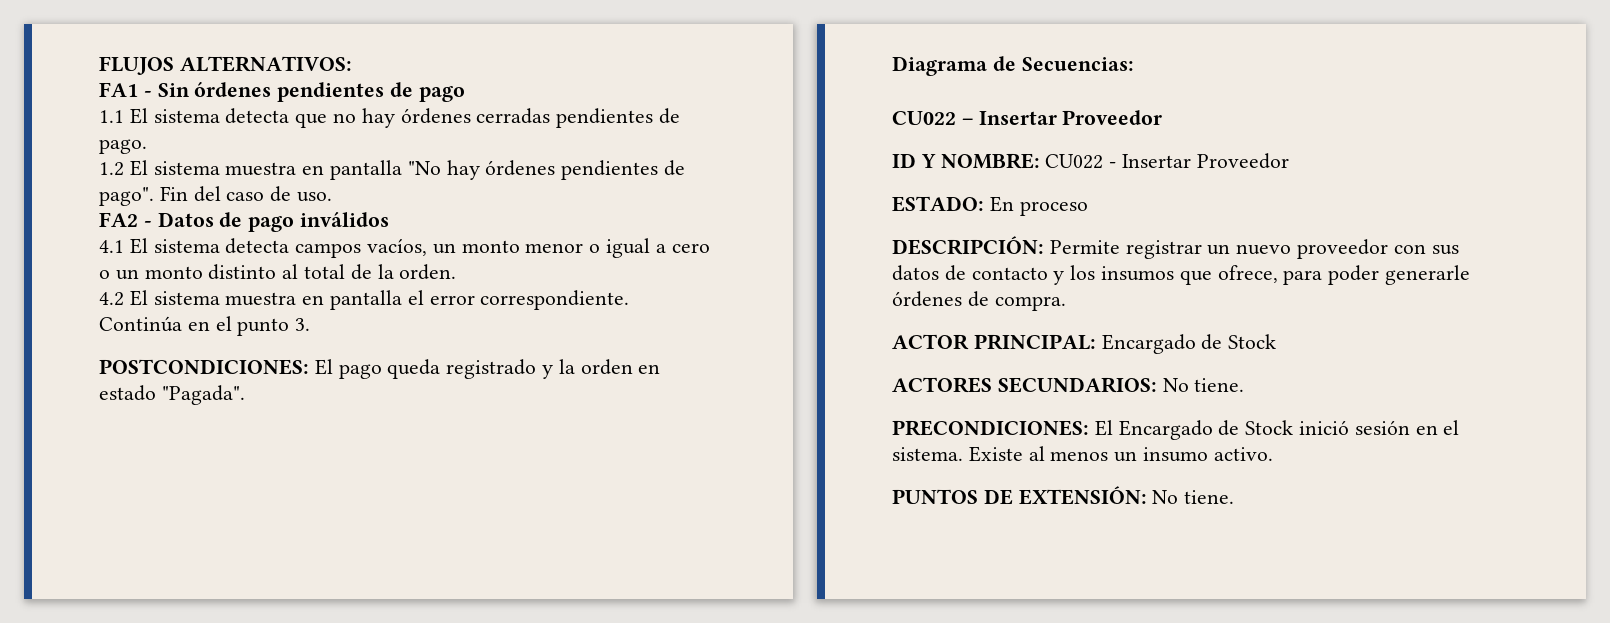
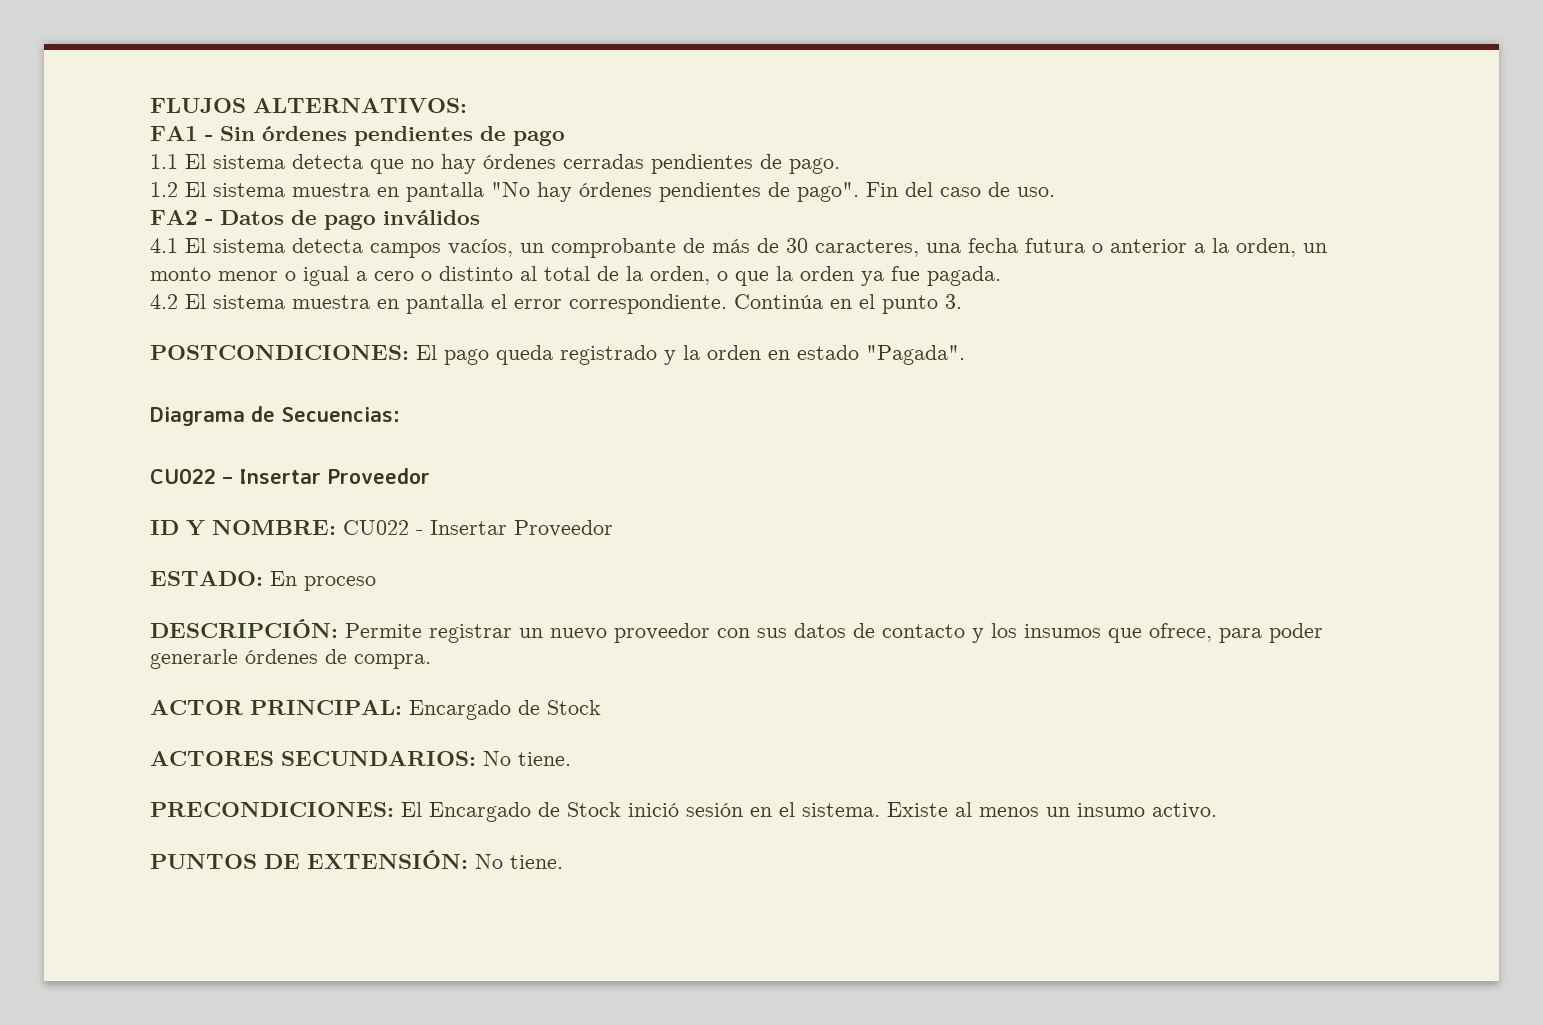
- 4.1 El sistema detecta campos vacíos, un monto menor o igual a cero o un monto distinto al total de la orden.
+ 4.1 El sistema detecta campos vacíos, un comprobante de más de 30 caracteres, una fecha futura o anterior a la orden, un monto menor o igual a cero o distinto al total de la orden, o que la orden ya fue pagada.

